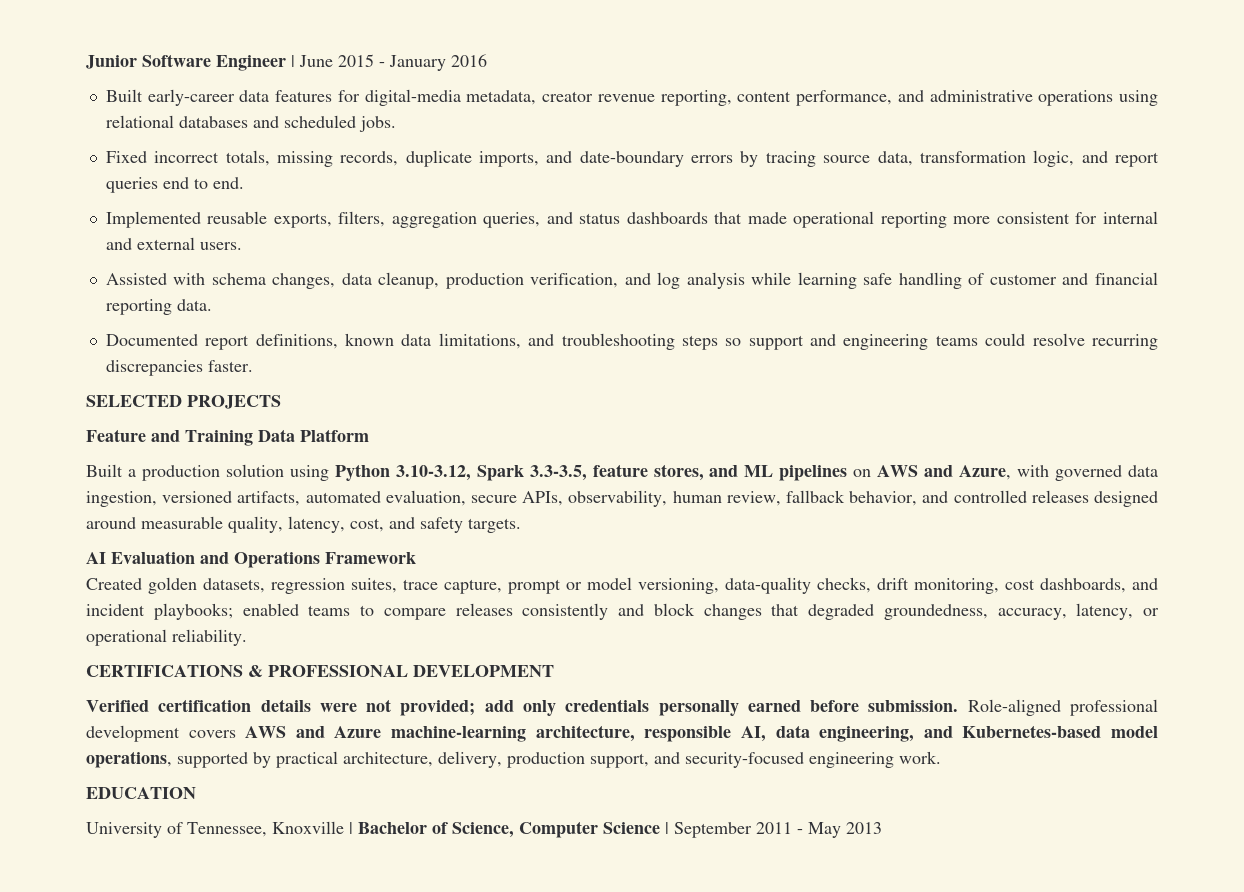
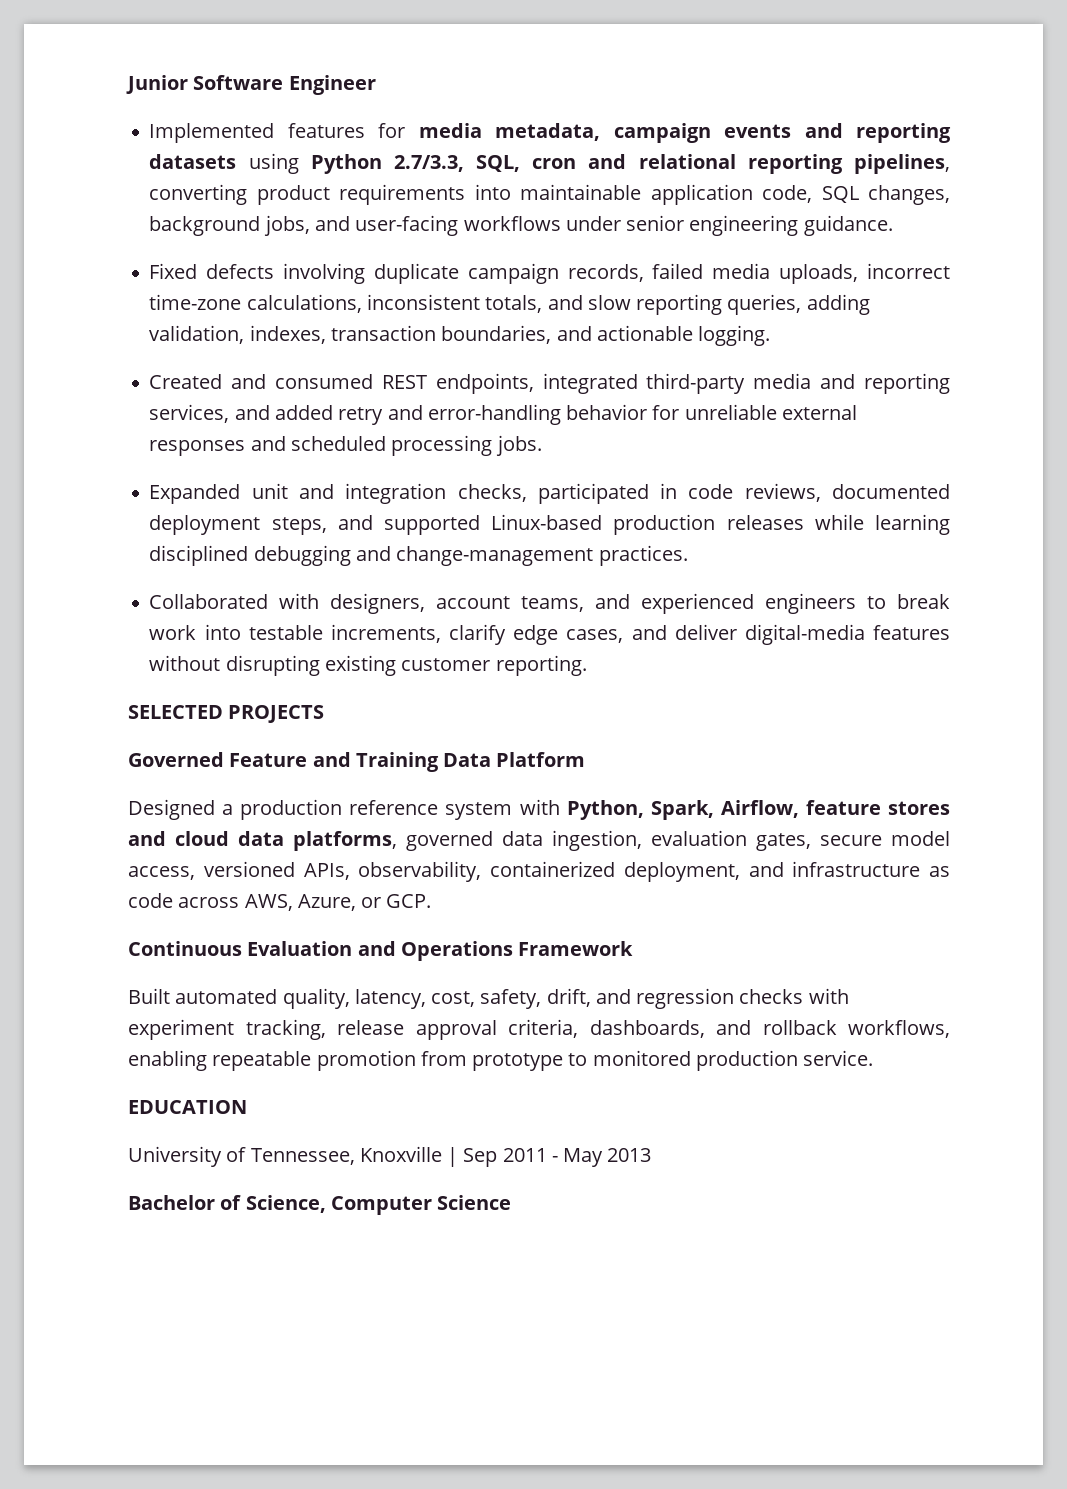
- Junior Software Engineer | June 2015 - January 2016
- Built early-career data features for digital-media metadata, creator revenue reporting, content performance, and administrative operations using relational databases and scheduled jobs.
+ Junior Software Engineer
+ Implemented features for media metadata, campaign events and reporting datasets using Python 2.7/3.3, SQL, cron and relational reporting pipelines, converting product requirements into maintainable application code, SQL changes, background jobs, and user-facing workflows under senior engineering guidance.
+ Fixed defects involving duplicate campaign records, failed media uploads, incorrect time-zone calculations, inconsistent totals, and slow reporting queries, adding validation, indexes, transaction boundaries, and actionable logging.
+ Created and consumed REST endpoints, integrated third-party media and reporting services, and added retry and error-handling behavior for unreliable external responses and scheduled processing jobs.
- Fixed incorrect totals, missing records, duplicate imports, and date-boundary errors by tracing source data, transformation logic, and report queries end to end.
- Implemented reusable exports, filters, aggregation queries, and status dashboards that made operational reporting more consistent for internal and external users.
- Assisted with schema changes, data cleanup, production verification, and log analysis while learning safe handling of customer and financial reporting data.
- Documented report definitions, known data limitations, and troubleshooting steps so support and engineering teams could resolve recurring discrepancies faster.
+ Expanded unit and integration checks, participated in code reviews, documented deployment steps, and supported Linux-based production releases while learning disciplined debugging and change-management practices.
+ Collaborated with designers, account teams, and experienced engineers to break work into testable increments, clarify edge cases, and deliver digital-media features without disrupting existing customer reporting.
- Feature and Training Data Platform
+ Governed Feature and Training Data Platform
- Built a production solution using Python 3.10-3.12, Spark 3.3-3.5, feature stores, and ML pipelines on AWS and Azure, with governed data ingestion, versioned artifacts, automated evaluation, secure APIs, observability, human review, fallback behavior, and controlled releases designed around measurable quality, latency, cost, and safety targets.
- AI Evaluation and Operations Framework
- Created golden datasets, regression suites, trace capture, prompt or model versioning, data-quality checks, drift monitoring, cost dashboards, and incident playbooks; enabled teams to compare releases consistently and block changes that degraded groundedness, accuracy, latency, or operational reliability.
- CERTIFICATIONS & PROFESSIONAL DEVELOPMENT
- Verified certification details were not provided; add only credentials personally earned before submission. Role-aligned professional development covers AWS and Azure machine-learning architecture, responsible AI, data engineering, and Kubernetes-based model operations, supported by practical architecture, delivery, production support, and security-focused engineering work.
+ Designed a production reference system with Python, Spark, Airflow, feature stores and cloud data platforms, governed data ingestion, evaluation gates, secure model access, versioned APIs, observability, containerized deployment, and infrastructure as code across AWS, Azure, or GCP.
+ Continuous Evaluation and Operations Framework
+ Built automated quality, latency, cost, safety, drift, and regression checks with experiment tracking, release approval criteria, dashboards, and rollback workflows, enabling repeatable promotion from prototype to monitored production service.
- University of Tennessee, Knoxville | Bachelor of Science, Computer Science | September 2011 - May 2013
+ University of Tennessee, Knoxville | Sep 2011 - May 2013
+ Bachelor of Science, Computer Science

